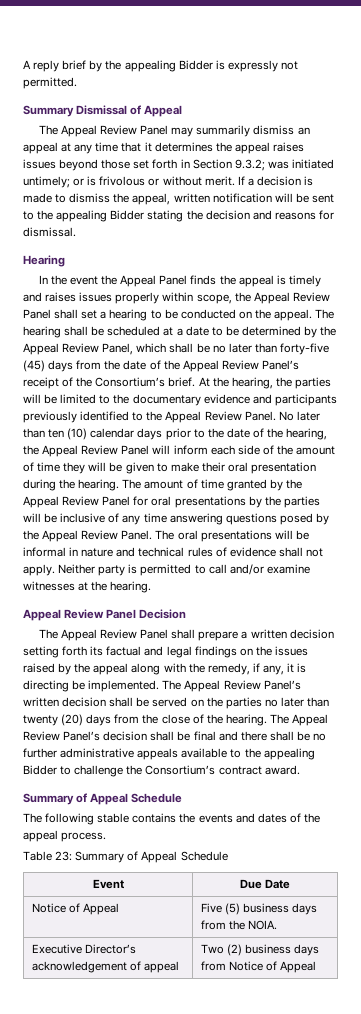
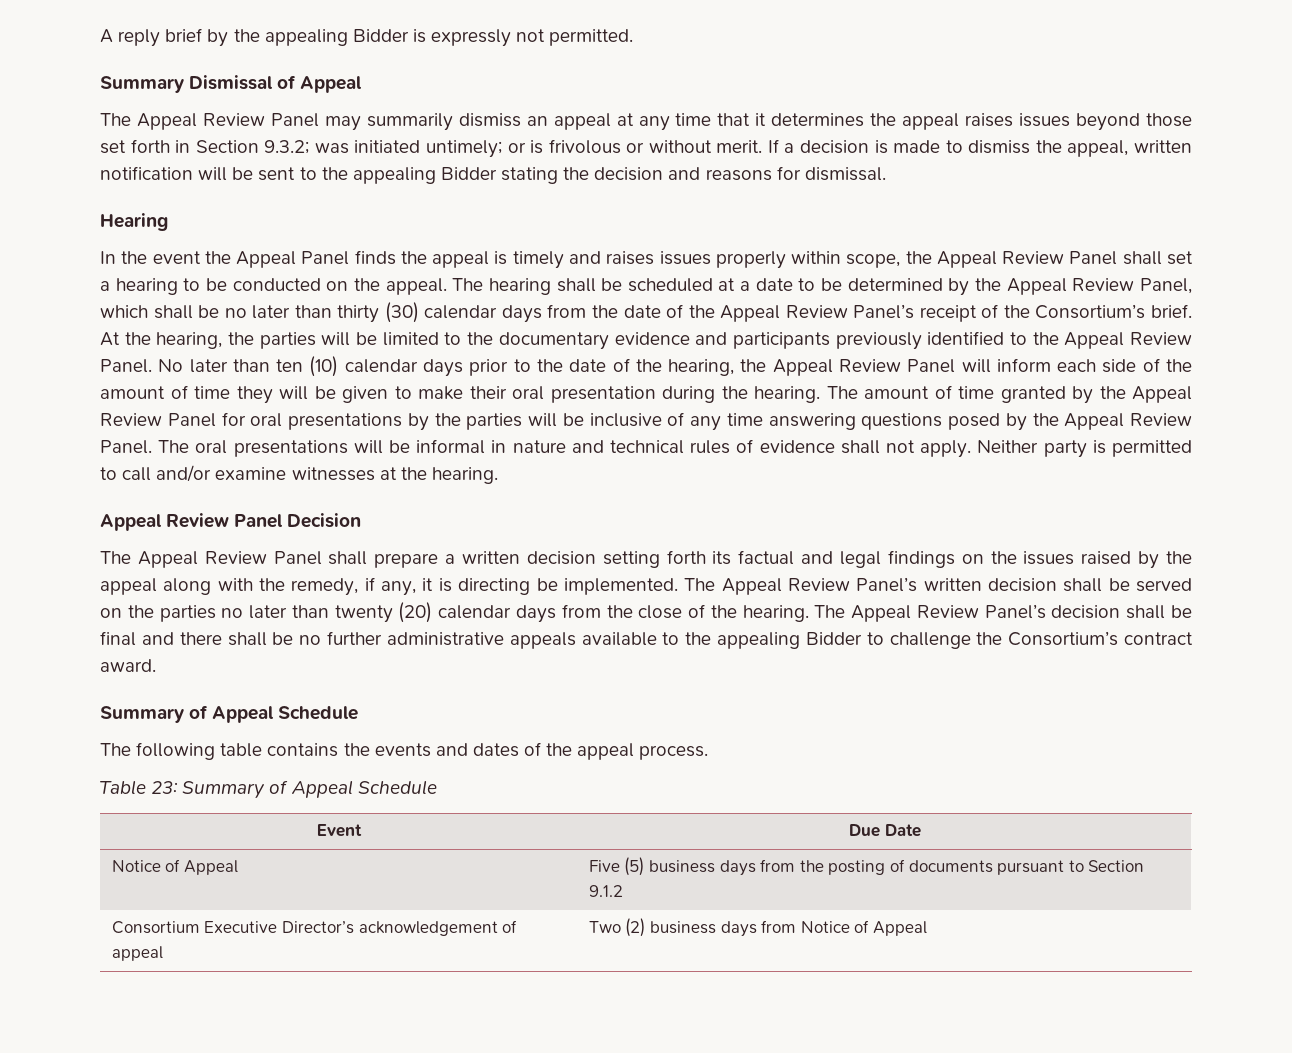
- The hearing shall be scheduled at a date to be determined by the Appeal Review Panel, which shall be no later than forty-five (45) days from the date of the Appeal Review Panel’s receipt of the Consortium’s brief.
+ The hearing shall be scheduled at a date to be determined by the Appeal Review Panel, which shall be no later than thirty (30) calendar days from the date of the Appeal Review Panel’s receipt of the Consortium’s brief.
- The Appeal Review Panel’s written decision shall be served on the parties no later than twenty (20) days from the close of the hearing.
+ The Appeal Review Panel’s written decision shall be served on the parties no later than twenty (20) calendar days from the close of the hearing.
- The following stable contains the events and dates of the appeal process.
+ The following table contains the events and dates of the appeal process.
- Notice of Appeal | Five (5) business days from the NOIA.
- Executive Director’s acknowledgement of appeal | Two (2) business days from Notice of Appeal
+ Notice of Appeal | Five (5) business days from the posting of documents pursuant to Section 9.1.2
+ Consortium Executive Director’s acknowledgement of appeal | Two (2) business days from Notice of Appeal

